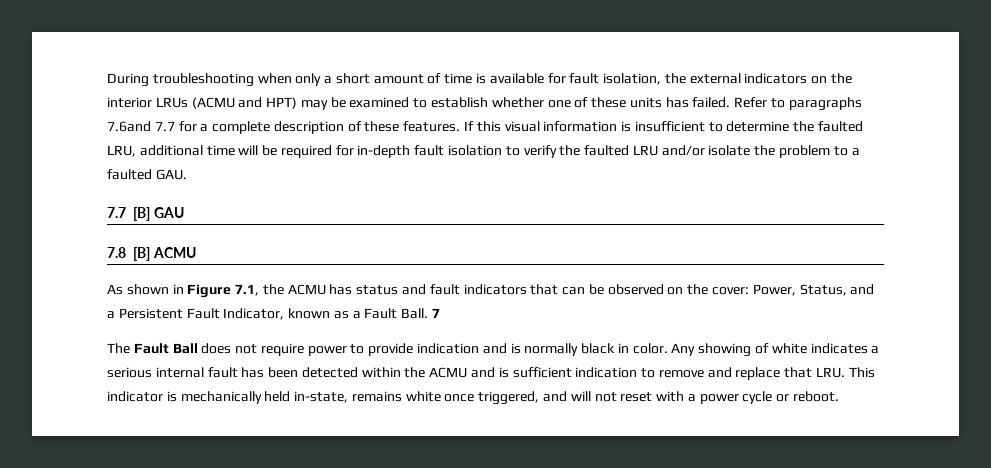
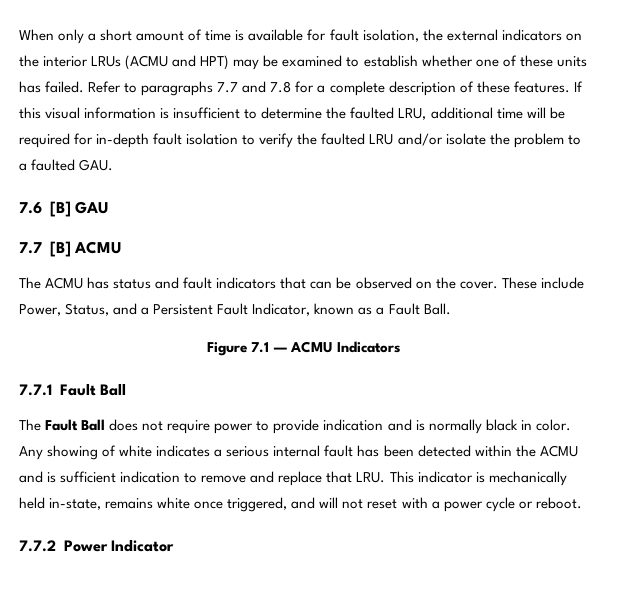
- During troubleshooting when only a short amount of time is available for fault isolation, the external indicators on the interior LRUs (ACMU and HPT) may be examined to establish whether one of these units has failed.
+ When only a short amount of time is available for fault isolation, the external indicators on the interior LRUs (ACMU and HPT) may be examined to establish whether one of these units has failed.
- Refer to paragraphs 7.6and 7.7 for a complete description of these features.
+ Refer to paragraphs 7.7 and 7.8 for a complete description of these features.
- 7.7 [B] GAU
+ 7.6 [B] GAU
- 7.8 [B] ACMU
+ 7.7 [B] ACMU
- As shown in Figure 7.1, the ACMU has status and fault indicators that can be observed on the cover: Power, Status, and a Persistent Fault Indicator, known as a Fault Ball. 7
+ The ACMU has status and fault indicators that can be observed on the cover. These include Power, Status, and a Persistent Fault Indicator, known as a Fault Ball.
+ Figure 7.1 — ACMU Indicators
+ 7.7.1 Fault Ball
+ 7.7.2 Power Indicator

